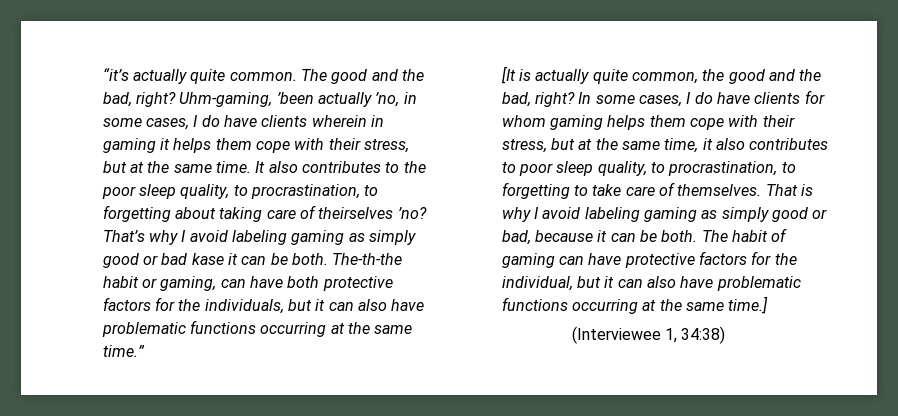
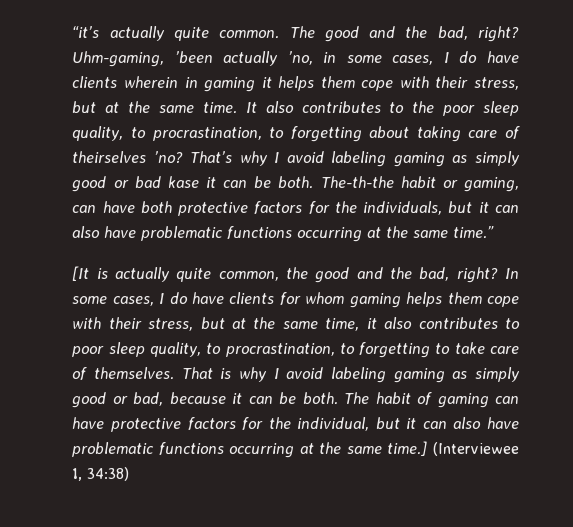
- The habit of gaming can have protective factors for the individual, but it can also have problematic functions occurring at the same time.]
- (Interviewee 1, 34:38)
+ The habit of gaming can have protective factors for the individual, but it can also have problematic functions occurring at the same time.] (Interviewee 1, 34:38)

